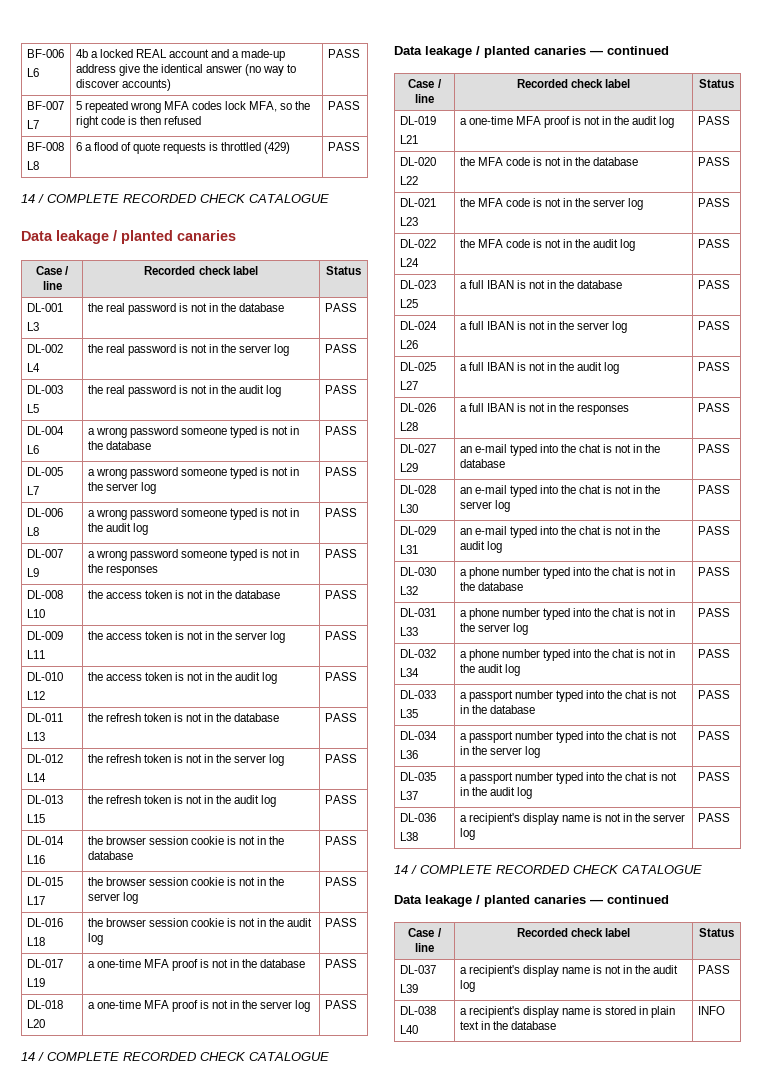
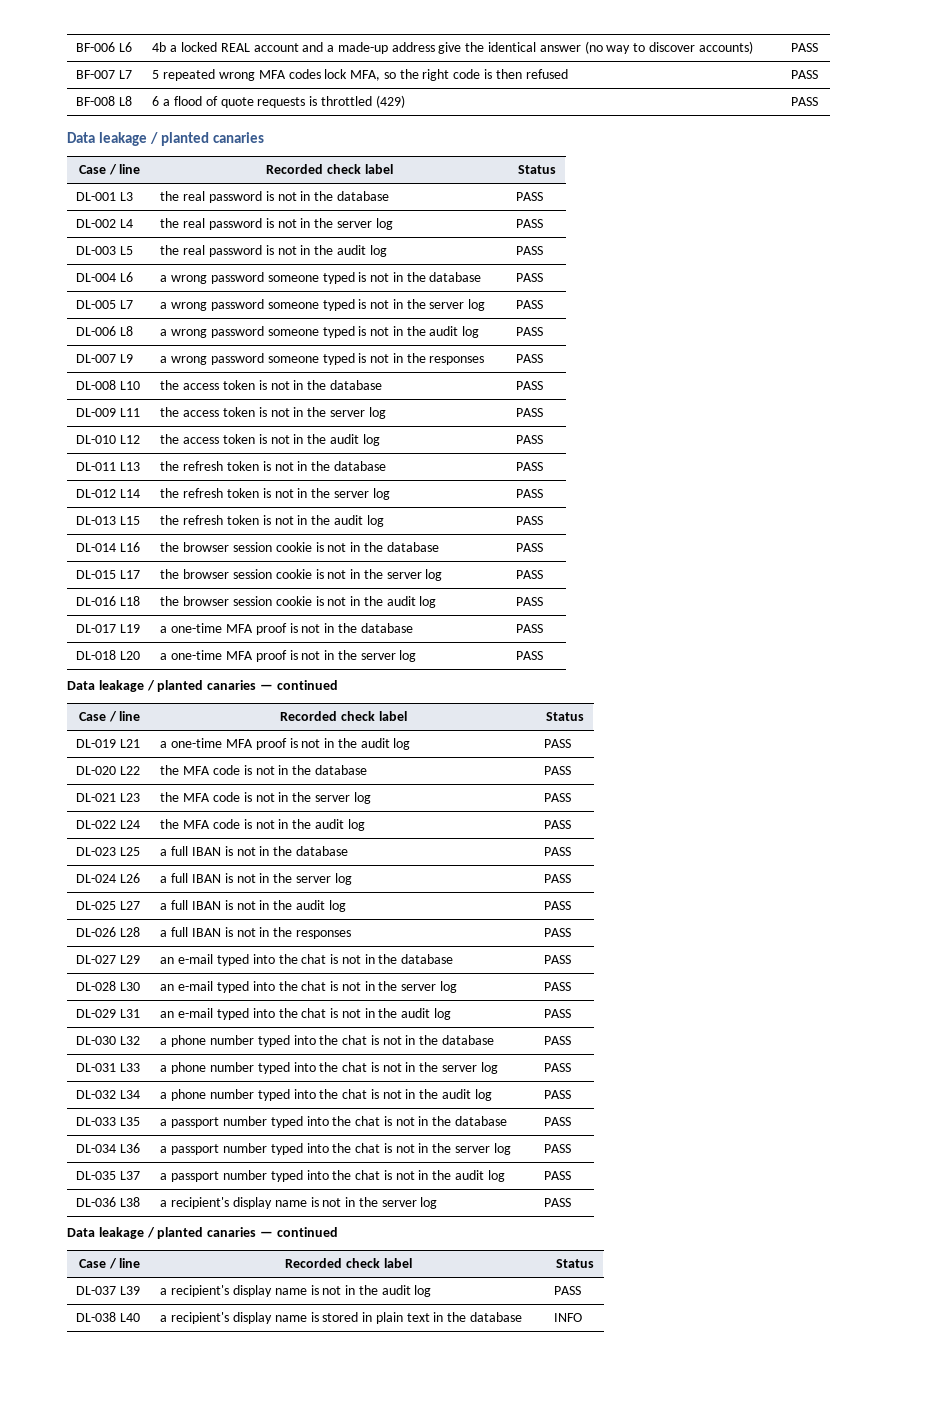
- BF-006
- L6 | 4b a locked REAL account and a made-up address give the identical answer (no way to discover accounts) | PASS
+ BF-006 L6 | 4b a locked REAL account and a made-up address give the identical answer (no way to discover accounts) | PASS
- BF-007
- L7 | 5 repeated wrong MFA codes lock MFA, so the right code is then refused | PASS
+ BF-007 L7 | 5 repeated wrong MFA codes lock MFA, so the right code is then refused | PASS
- BF-008
- L8 | 6 a flood of quote requests is throttled (429) | PASS
- 14 / COMPLETE RECORDED CHECK CATALOGUE
+ BF-008 L8 | 6 a flood of quote requests is throttled (429) | PASS
- DL-001
- L3 | the real password is not in the database | PASS
+ DL-001 L3 | the real password is not in the database | PASS
- DL-002
- L4 | the real password is not in the server log | PASS
+ DL-002 L4 | the real password is not in the server log | PASS
- DL-003
- L5 | the real password is not in the audit log | PASS
+ DL-003 L5 | the real password is not in the audit log | PASS
- DL-004
- L6 | a wrong password someone typed is not in the database | PASS
+ DL-004 L6 | a wrong password someone typed is not in the database | PASS
- DL-005
- L7 | a wrong password someone typed is not in the server log | PASS
+ DL-005 L7 | a wrong password someone typed is not in the server log | PASS
- DL-006
- L8 | a wrong password someone typed is not in the audit log | PASS
+ DL-006 L8 | a wrong password someone typed is not in the audit log | PASS
- DL-007
- L9 | a wrong password someone typed is not in the responses | PASS
+ DL-007 L9 | a wrong password someone typed is not in the responses | PASS
- DL-008
- L10 | the access token is not in the database | PASS
+ DL-008 L10 | the access token is not in the database | PASS
- DL-009
- L11 | the access token is not in the server log | PASS
+ DL-009 L11 | the access token is not in the server log | PASS
- DL-010
- L12 | the access token is not in the audit log | PASS
+ DL-010 L12 | the access token is not in the audit log | PASS
- DL-011
- L13 | the refresh token is not in the database | PASS
+ DL-011 L13 | the refresh token is not in the database | PASS
- DL-012
- L14 | the refresh token is not in the server log | PASS
+ DL-012 L14 | the refresh token is not in the server log | PASS
- DL-013
- L15 | the refresh token is not in the audit log | PASS
+ DL-013 L15 | the refresh token is not in the audit log | PASS
- DL-014
- L16 | the browser session cookie is not in the database | PASS
+ DL-014 L16 | the browser session cookie is not in the database | PASS
- DL-015
- L17 | the browser session cookie is not in the server log | PASS
+ DL-015 L17 | the browser session cookie is not in the server log | PASS
- DL-016
- L18 | the browser session cookie is not in the audit log | PASS
+ DL-016 L18 | the browser session cookie is not in the audit log | PASS
- DL-017
- L19 | a one-time MFA proof is not in the database | PASS
+ DL-017 L19 | a one-time MFA proof is not in the database | PASS
- DL-018
- L20 | a one-time MFA proof is not in the server log | PASS
- 14 / COMPLETE RECORDED CHECK CATALOGUE
+ DL-018 L20 | a one-time MFA proof is not in the server log | PASS
- DL-019
- L21 | a one-time MFA proof is not in the audit log | PASS
+ DL-019 L21 | a one-time MFA proof is not in the audit log | PASS
- DL-020
- L22 | the MFA code is not in the database | PASS
+ DL-020 L22 | the MFA code is not in the database | PASS
- DL-021
- L23 | the MFA code is not in the server log | PASS
+ DL-021 L23 | the MFA code is not in the server log | PASS
- DL-022
- L24 | the MFA code is not in the audit log | PASS
+ DL-022 L24 | the MFA code is not in the audit log | PASS
- DL-023
- L25 | a full IBAN is not in the database | PASS
+ DL-023 L25 | a full IBAN is not in the database | PASS
- DL-024
- L26 | a full IBAN is not in the server log | PASS
+ DL-024 L26 | a full IBAN is not in the server log | PASS
- DL-025
- L27 | a full IBAN is not in the audit log | PASS
+ DL-025 L27 | a full IBAN is not in the audit log | PASS
- DL-026
- L28 | a full IBAN is not in the responses | PASS
+ DL-026 L28 | a full IBAN is not in the responses | PASS
- DL-027
- L29 | an e-mail typed into the chat is not in the database | PASS
+ DL-027 L29 | an e-mail typed into the chat is not in the database | PASS
- DL-028
- L30 | an e-mail typed into the chat is not in the server log | PASS
+ DL-028 L30 | an e-mail typed into the chat is not in the server log | PASS
- DL-029
- L31 | an e-mail typed into the chat is not in the audit log | PASS
+ DL-029 L31 | an e-mail typed into the chat is not in the audit log | PASS
- DL-030
- L32 | a phone number typed into the chat is not in the database | PASS
+ DL-030 L32 | a phone number typed into the chat is not in the database | PASS
- DL-031
- L33 | a phone number typed into the chat is not in the server log | PASS
+ DL-031 L33 | a phone number typed into the chat is not in the server log | PASS
- DL-032
- L34 | a phone number typed into the chat is not in the audit log | PASS
+ DL-032 L34 | a phone number typed into the chat is not in the audit log | PASS
- DL-033
- L35 | a passport number typed into the chat is not in the database | PASS
+ DL-033 L35 | a passport number typed into the chat is not in the database | PASS
- DL-034
- L36 | a passport number typed into the chat is not in the server log | PASS
+ DL-034 L36 | a passport number typed into the chat is not in the server log | PASS
- DL-035
- L37 | a passport number typed into the chat is not in the audit log | PASS
+ DL-035 L37 | a passport number typed into the chat is not in the audit log | PASS
- DL-036
- L38 | a recipient's display name is not in the server log | PASS
- 14 / COMPLETE RECORDED CHECK CATALOGUE
+ DL-036 L38 | a recipient's display name is not in the server log | PASS
- DL-037
- L39 | a recipient's display name is not in the audit log | PASS
+ DL-037 L39 | a recipient's display name is not in the audit log | PASS
- DL-038
- L40 | a recipient's display name is stored in plain text in the database | INFO
+ DL-038 L40 | a recipient's display name is stored in plain text in the database | INFO

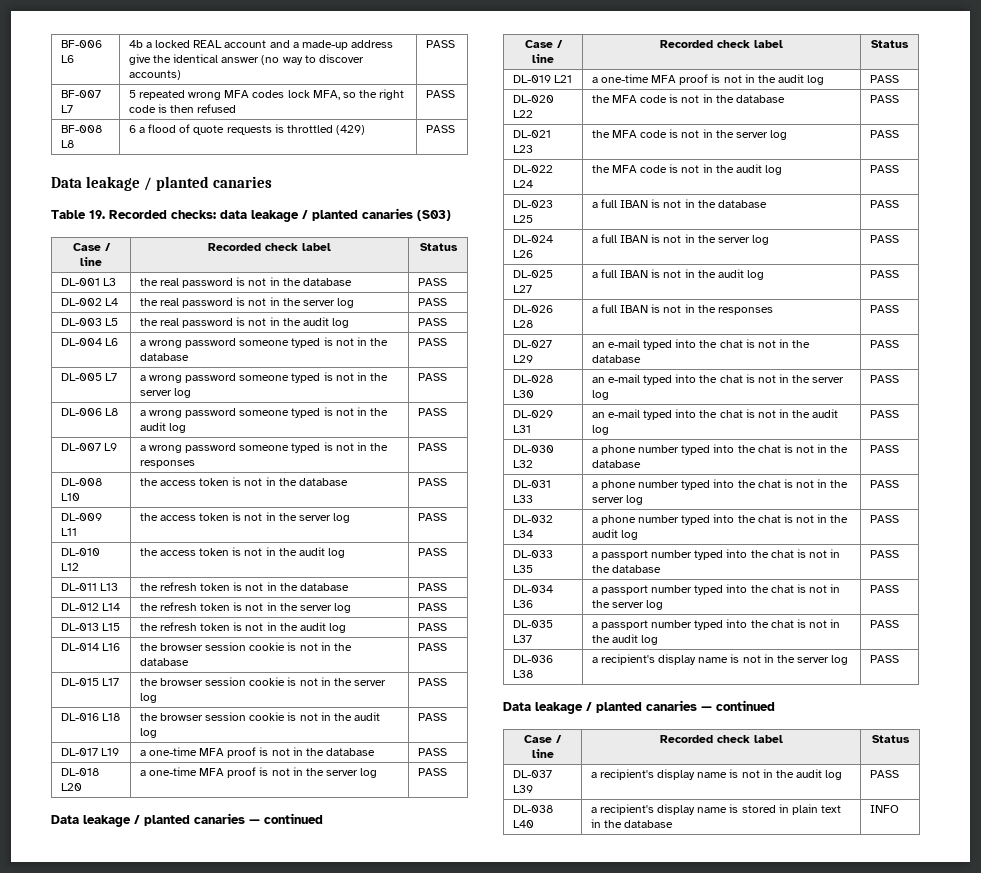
+ Table 19. Recorded checks: data leakage / planted canaries (S03)

